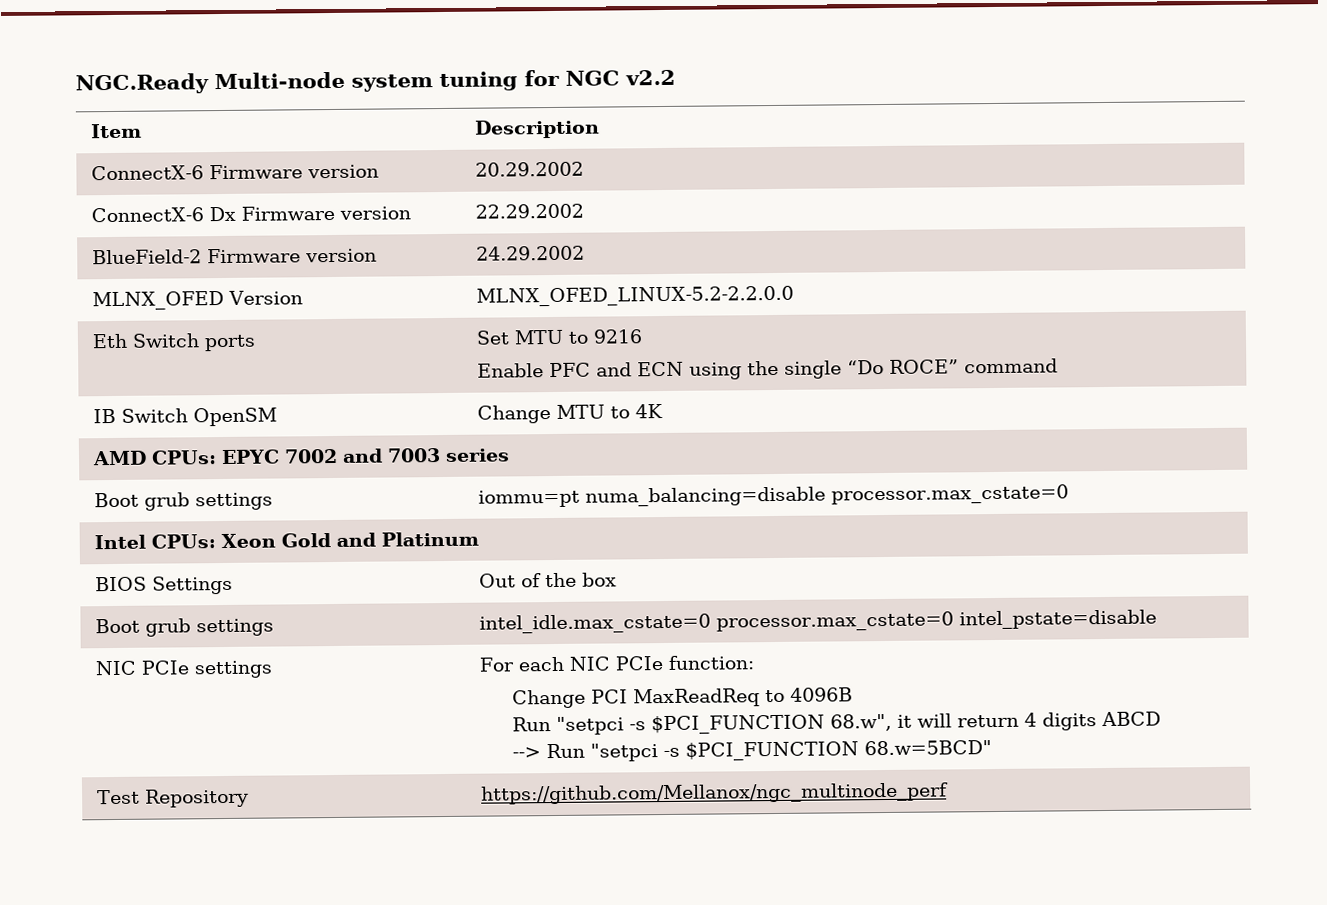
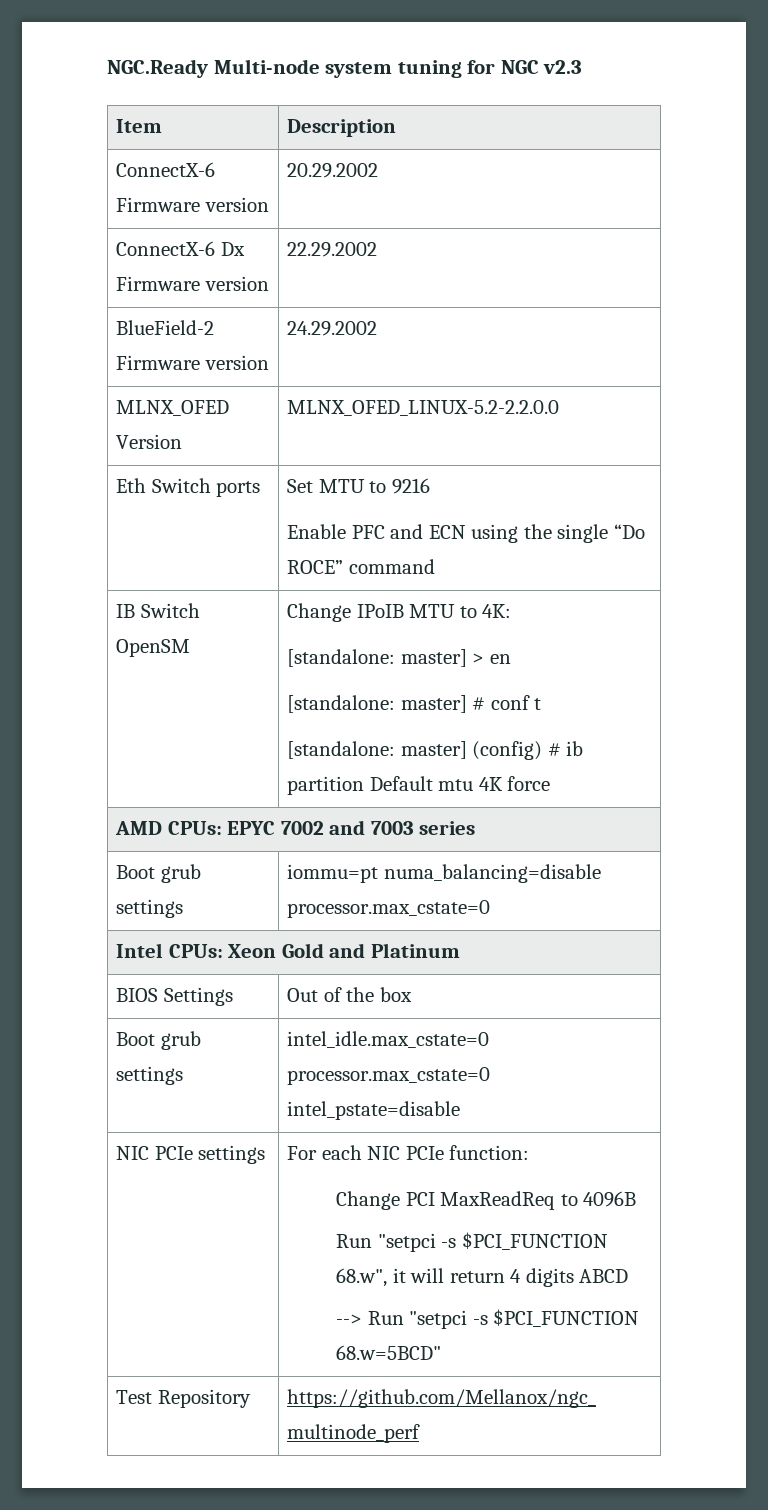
- NGC.Ready Multi-node system tuning for NGC v2.2
+ NGC.Ready Multi-node system tuning for NGC v2.3
- IB Switch OpenSM | Change MTU to 4K
+ IB Switch OpenSM | Change IPoIB MTU to 4K:
+ [standalone: master] > en
+ [standalone: master] # conf t
+ [standalone: master] (config) # ib partition Default mtu 4K force

